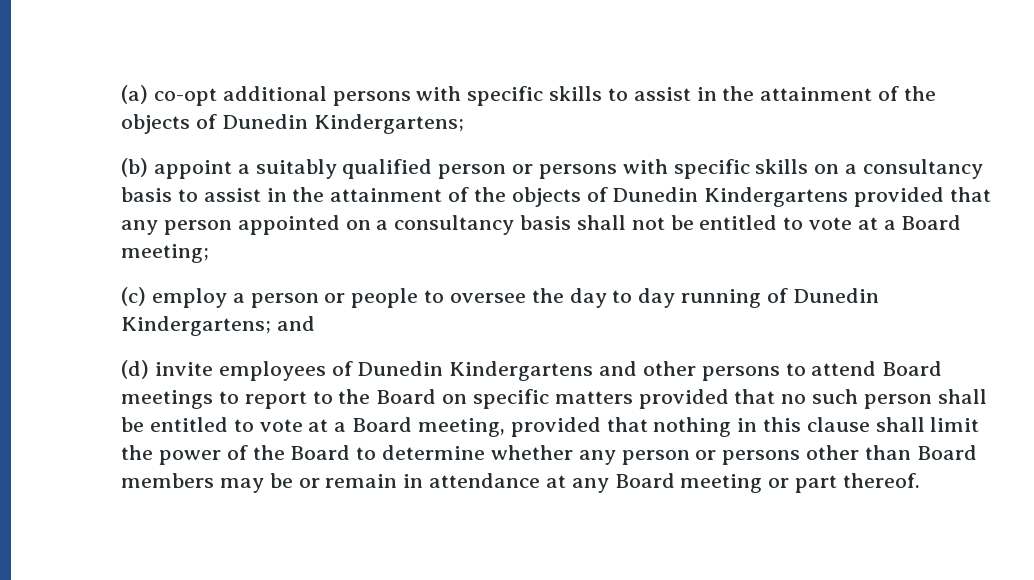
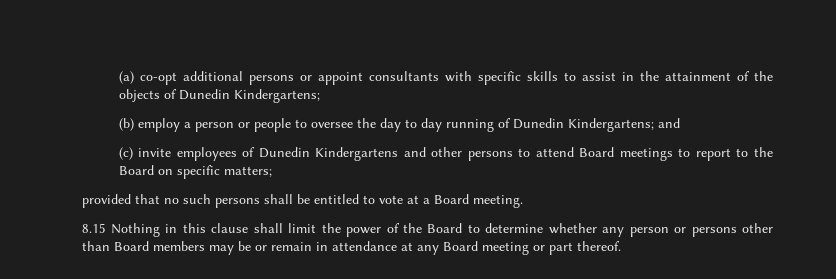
- (a) co-opt additional persons with specific skills to assist in the attainment of the objects of Dunedin Kindergartens;
+ (a) co-opt additional persons or appoint consultants with specific skills to assist in the attainment of the objects of Dunedin Kindergartens;
- (b) appoint a suitably qualified person or persons with specific skills on a consultancy basis to assist in the attainment of the objects of Dunedin Kindergartens provided that any person appointed on a consultancy basis shall not be entitled to vote at a Board meeting;
- (c) employ a person or people to oversee the day to day running of Dunedin Kindergartens; and
+ (b) employ a person or people to oversee the day to day running of Dunedin Kindergartens; and
- (d) invite employees of Dunedin Kindergartens and other persons to attend Board meetings to report to the Board on specific matters provided that no such person shall be entitled to vote at a Board meeting, provided that nothing in this clause shall limit the power of the Board to determine whether any person or persons other than Board members may be or remain in attendance at any Board meeting or part thereof.
+ (c) invite employees of Dunedin Kindergartens and other persons to attend Board meetings to report to the Board on specific matters;
+ provided that no such persons shall be entitled to vote at a Board meeting.
+ 8.15 Nothing in this clause shall limit the power of the Board to determine whether any person or persons other than Board members may be or remain in attendance at any Board meeting or part thereof.

